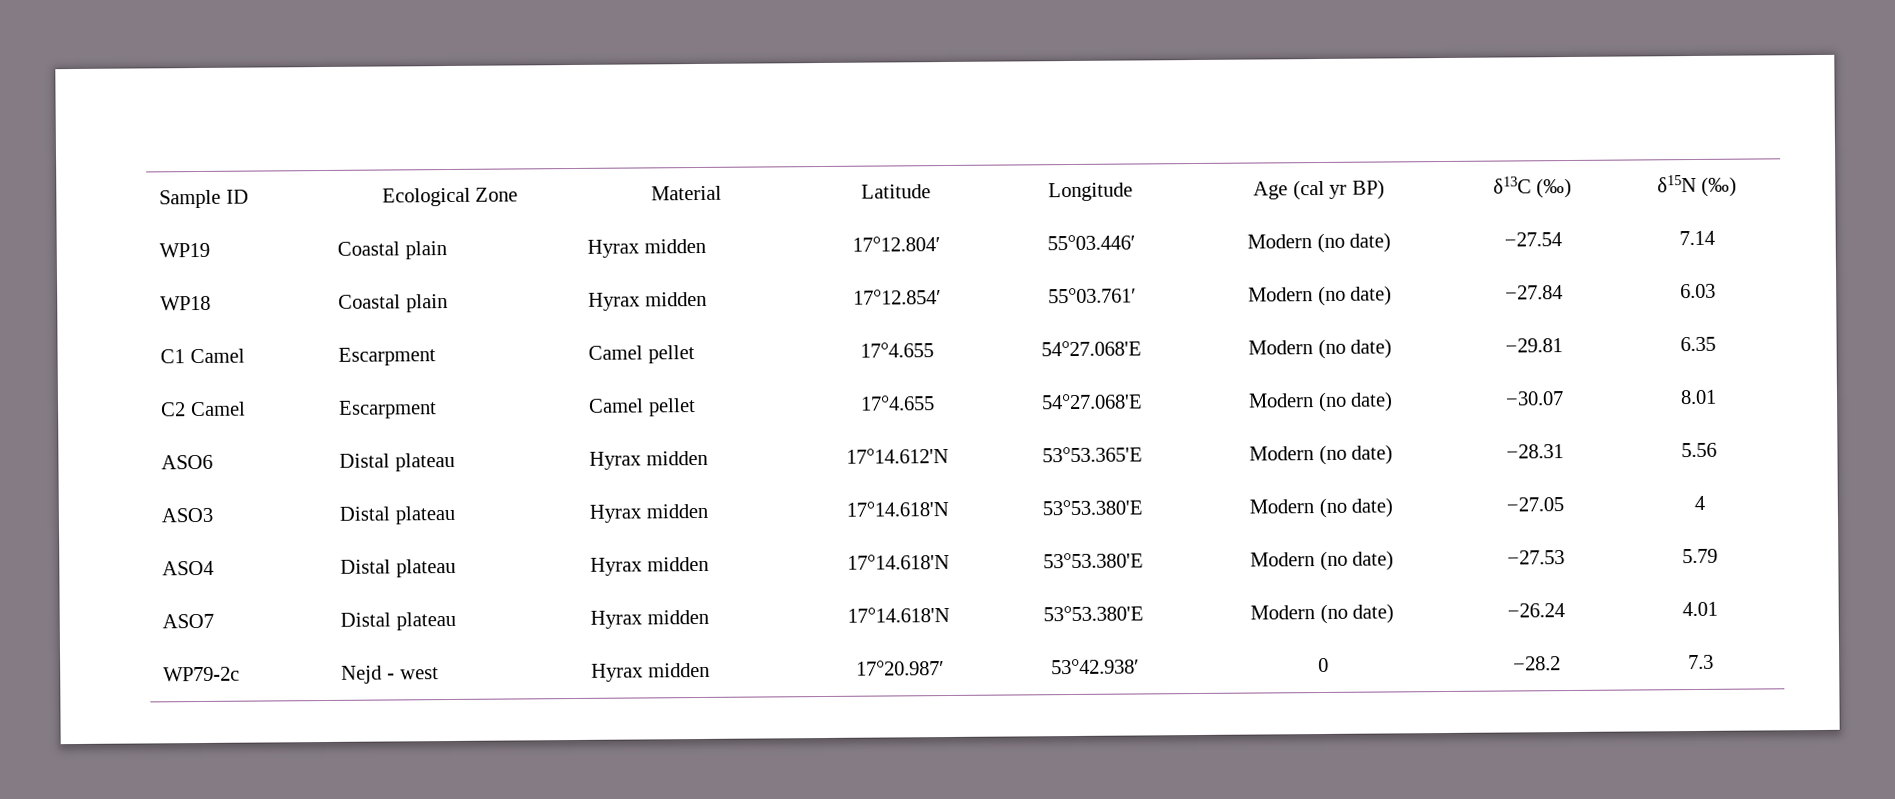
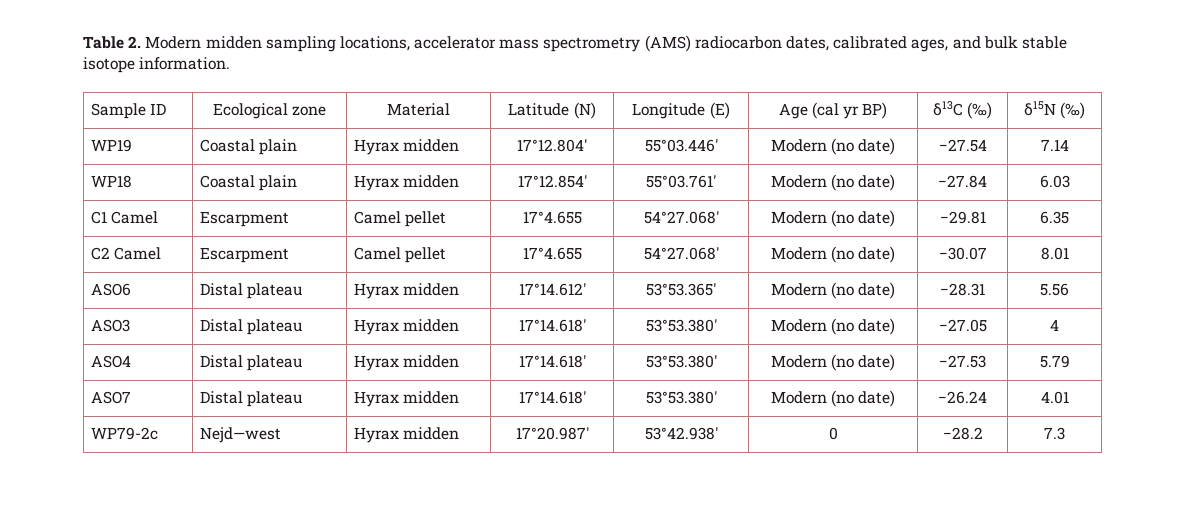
+ Table 2. Modern midden sampling locations, accelerator mass spectrometry (AMS) radiocarbon dates, calibrated ages, and bulk stable isotope information.
- Sample ID | Ecological Zone | Material | Latitude | Longitude | Age (cal yr BP) | δ13C (‰) | δ15N (‰)
+ Sample ID | Ecological zone | Material | Latitude (N) | Longitude (E) | Age (cal yr BP) | δ13C (‰) | δ15N (‰)
- C1 Camel | Escarpment | Camel pellet | 17°4.655 | 54°27.068'E | Modern (no date) | −29.81 | 6.35
+ C1 Camel | Escarpment | Camel pellet | 17°4.655 | 54°27.068′ | Modern (no date) | −29.81 | 6.35
- C2 Camel | Escarpment | Camel pellet | 17°4.655 | 54°27.068'E | Modern (no date) | −30.07 | 8.01
+ C2 Camel | Escarpment | Camel pellet | 17°4.655 | 54°27.068′ | Modern (no date) | −30.07 | 8.01
- ASO6 | Distal plateau | Hyrax midden | 17°14.612'N | 53°53.365'E | Modern (no date) | −28.31 | 5.56
+ ASO6 | Distal plateau | Hyrax midden | 17°14.612′ | 53°53.365′ | Modern (no date) | −28.31 | 5.56
- ASO3 | Distal plateau | Hyrax midden | 17°14.618'N | 53°53.380'E | Modern (no date) | −27.05 | 4
+ ASO3 | Distal plateau | Hyrax midden | 17°14.618′ | 53°53.380′ | Modern (no date) | −27.05 | 4
- ASO4 | Distal plateau | Hyrax midden | 17°14.618'N | 53°53.380'E | Modern (no date) | −27.53 | 5.79
+ ASO4 | Distal plateau | Hyrax midden | 17°14.618′ | 53°53.380′ | Modern (no date) | −27.53 | 5.79
- ASO7 | Distal plateau | Hyrax midden | 17°14.618'N | 53°53.380'E | Modern (no date) | −26.24 | 4.01
+ ASO7 | Distal plateau | Hyrax midden | 17°14.618′ | 53°53.380′ | Modern (no date) | −26.24 | 4.01
- WP79-2c | Nejd - west | Hyrax midden | 17°20.987′ | 53°42.938′ | 0 | −28.2 | 7.3
+ WP79-2c | Nejd—west | Hyrax midden | 17°20.987′ | 53°42.938′ | 0 | −28.2 | 7.3

